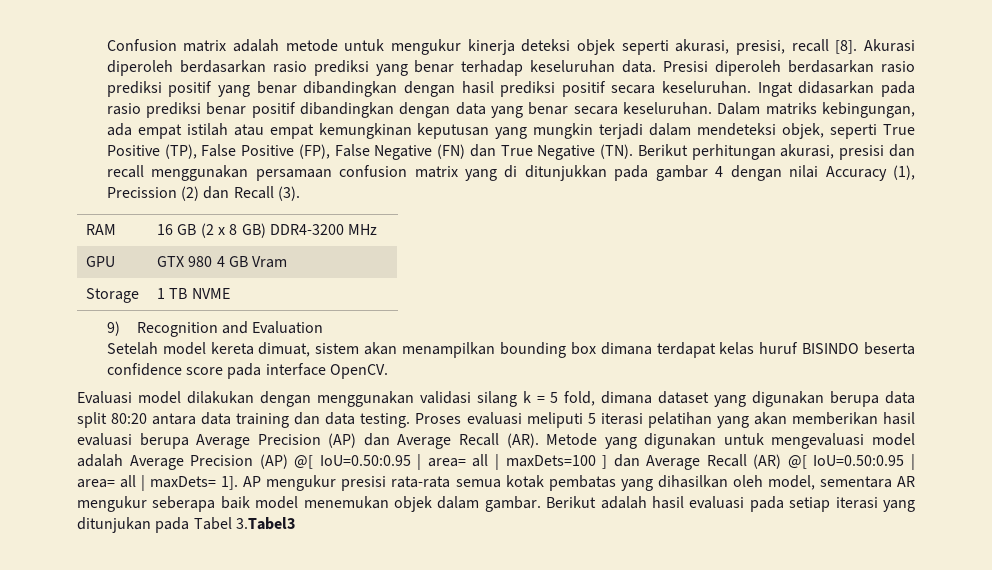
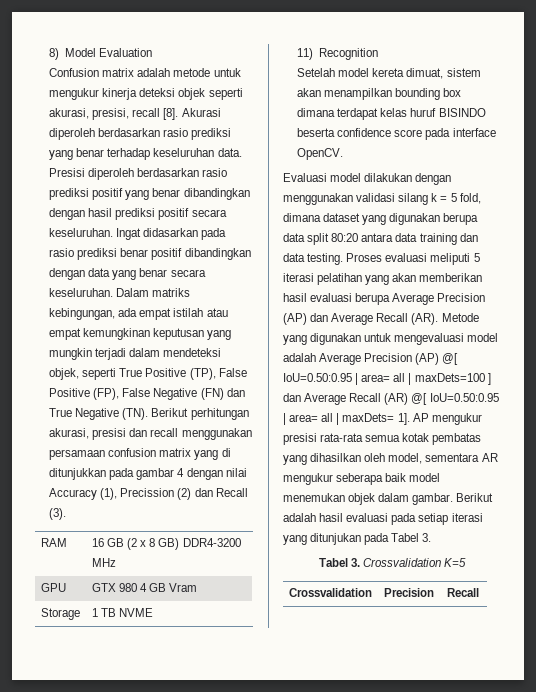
+ 8) Model Evaluation
- 9) Recognition and Evaluation
+ 11) Recognition
- Berikut adalah hasil evaluasi pada setiap iterasi yang ditunjukan pada Tabel 3.Tabel3
+ Berikut adalah hasil evaluasi pada setiap iterasi yang ditunjukan pada Tabel 3.
+ Tabel 3. Crossvalidation K=5
+ Crossvalidation | Precision | Recall

